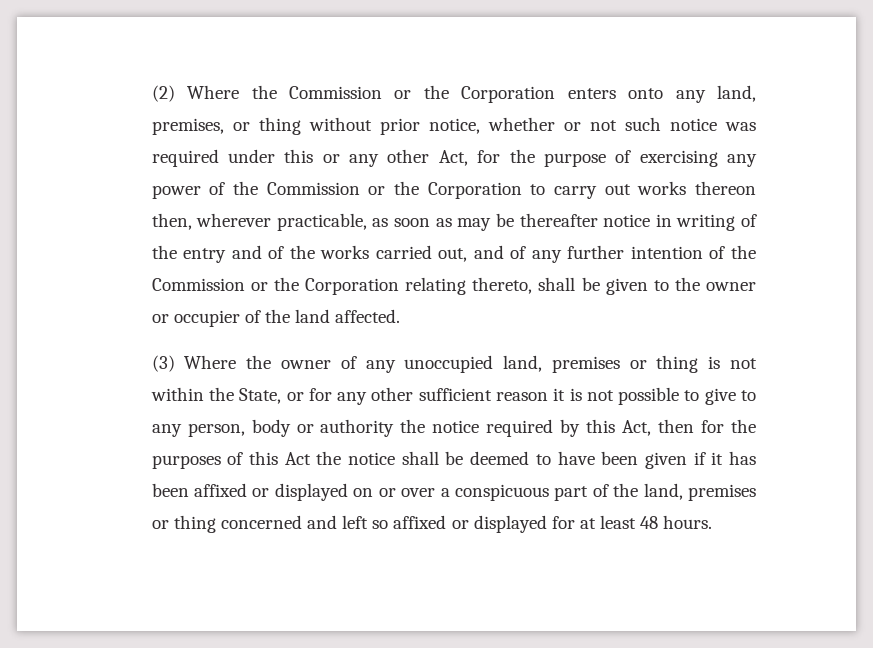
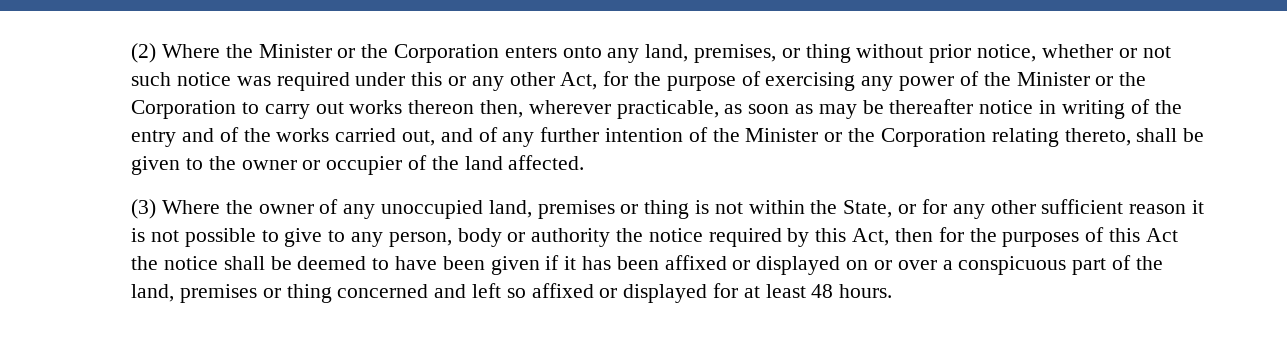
- (2) Where the Commission or the Corporation enters onto any land, premises, or thing without prior notice, whether or not such notice was required under this or any other Act, for the purpose of exercising any power of the Commission or the Corporation to carry out works thereon then, wherever practicable, as soon as may be thereafter notice in writing of the entry and of the works carried out, and of any further intention of the Commission or the Corporation relating thereto, shall be given to the owner or occupier of the land affected.
+ (2) Where the Minister or the Corporation enters onto any land, premises, or thing without prior notice, whether or not such notice was required under this or any other Act, for the purpose of exercising any power of the Minister or the Corporation to carry out works thereon then, wherever practicable, as soon as may be thereafter notice in writing of the entry and of the works carried out, and of any further intention of the Minister or the Corporation relating thereto, shall be given to the owner or occupier of the land affected.

